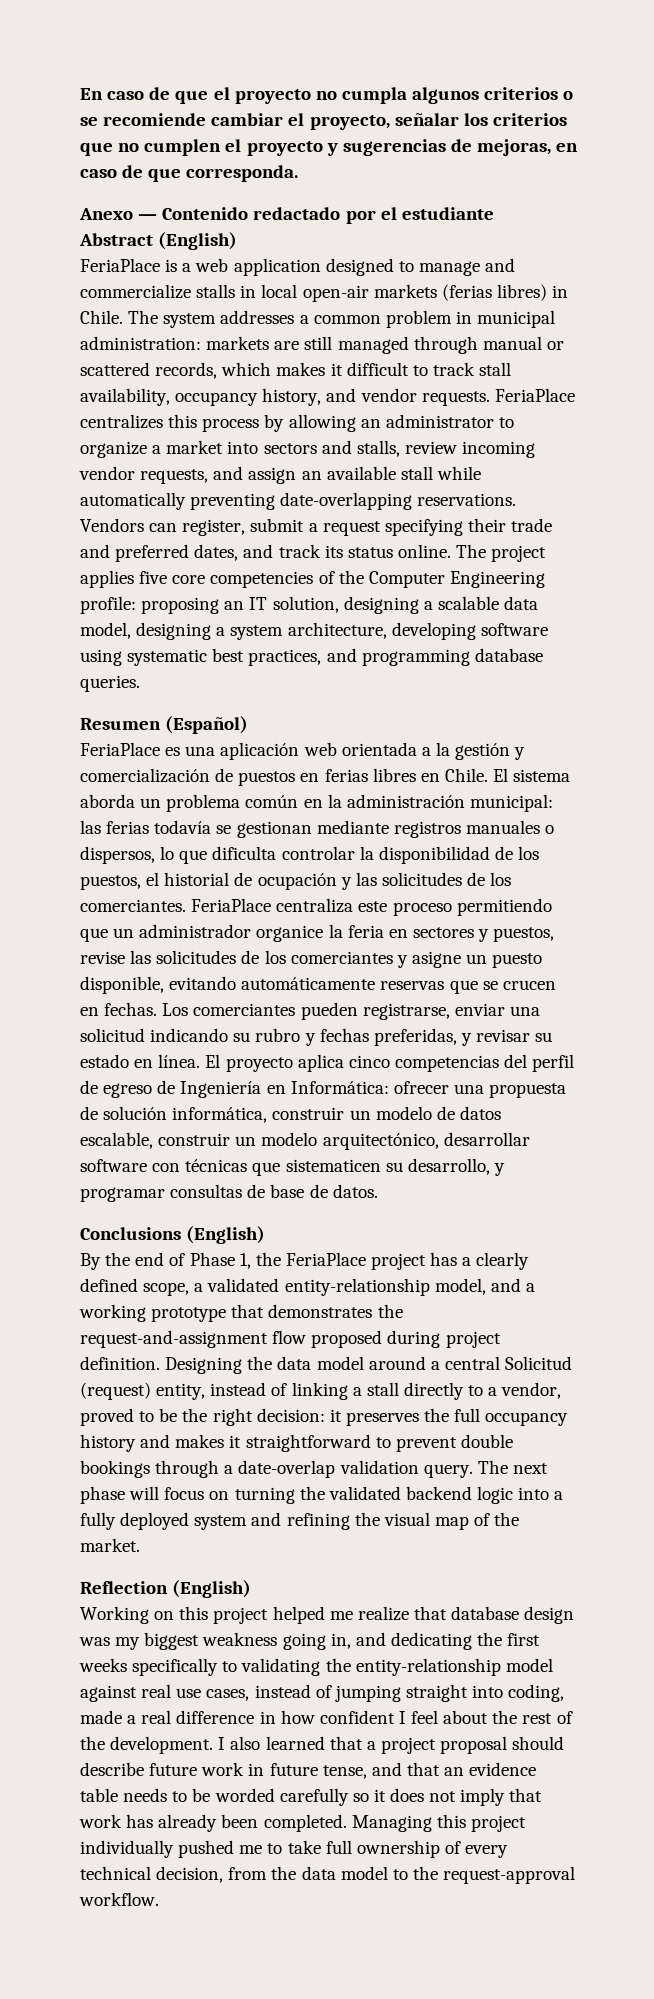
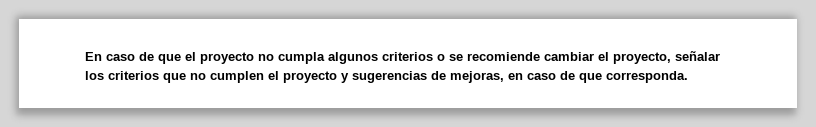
- Anexo — Contenido redactado por el estudiante
- Abstract (English)
- FeriaPlace is a web application designed to manage and commercialize stalls in local open-air markets (ferias libres) in Chile. The system addresses a common problem in municipal administration: markets are still managed through manual or scattered records, which makes it difficult to track stall availability, occupancy history, and vendor requests. FeriaPlace centralizes this process by allowing an administrator to organize a market into sectors and stalls, review incoming vendor requests, and assign an available stall while automatically preventing date-overlapping reservations. Vendors can register, submit a request specifying their trade and preferred dates, and track its status online. The project applies five core competencies of the Computer Engineering profile: proposing an IT solution, designing a scalable data model, designing a system architecture, developing software using systematic best practices, and programming database queries.
- Resumen (Español)
- FeriaPlace es una aplicación web orientada a la gestión y comercialización de puestos en ferias libres en Chile. El sistema aborda un problema común en la administración municipal: las ferias todavía se gestionan mediante registros manuales o dispersos, lo que dificulta controlar la disponibilidad de los puestos, el historial de ocupación y las solicitudes de los comerciantes. FeriaPlace centraliza este proceso permitiendo que un administrador organice la feria en sectores y puestos, revise las solicitudes de los comerciantes y asigne un puesto disponible, evitando automáticamente reservas que se crucen en fechas. Los comerciantes pueden registrarse, enviar una solicitud indicando su rubro y fechas preferidas, y revisar su estado en línea. El proyecto aplica cinco competencias del perfil de egreso de Ingeniería en Informática: ofrecer una propuesta de solución informática, construir un modelo de datos escalable, construir un modelo arquitectónico, desarrollar software con técnicas que sistematicen su desarrollo, y programar consultas de base de datos.
- Conclusions (English)
- By the end of Phase 1, the FeriaPlace project has a clearly defined scope, a validated entity-relationship model, and a working prototype that demonstrates the request-and-assignment flow proposed during project definition. Designing the data model around a central Solicitud (request) entity, instead of linking a stall directly to a vendor, proved to be the right decision: it preserves the full occupancy history and makes it straightforward to prevent double bookings through a date-overlap validation query. The next phase will focus on turning the validated backend logic into a fully deployed system and refining the visual map of the market.
- Reflection (English)
- Working on this project helped me realize that database design was my biggest weakness going in, and dedicating the first weeks specifically to validating the entity-relationship model against real use cases, instead of jumping straight into coding, made a real difference in how confident I feel about the rest of the development. I also learned that a project proposal should describe future work in future tense, and that an evidence table needs to be worded carefully so it does not imply that work has already been completed. Managing this project individually pushed me to take full ownership of every technical decision, from the data model to the request-approval workflow.

